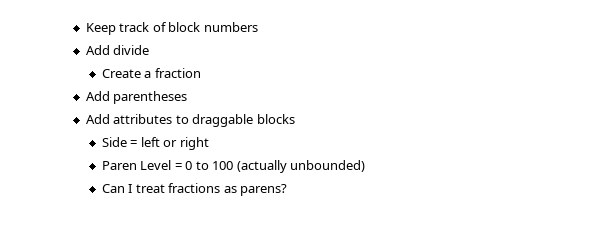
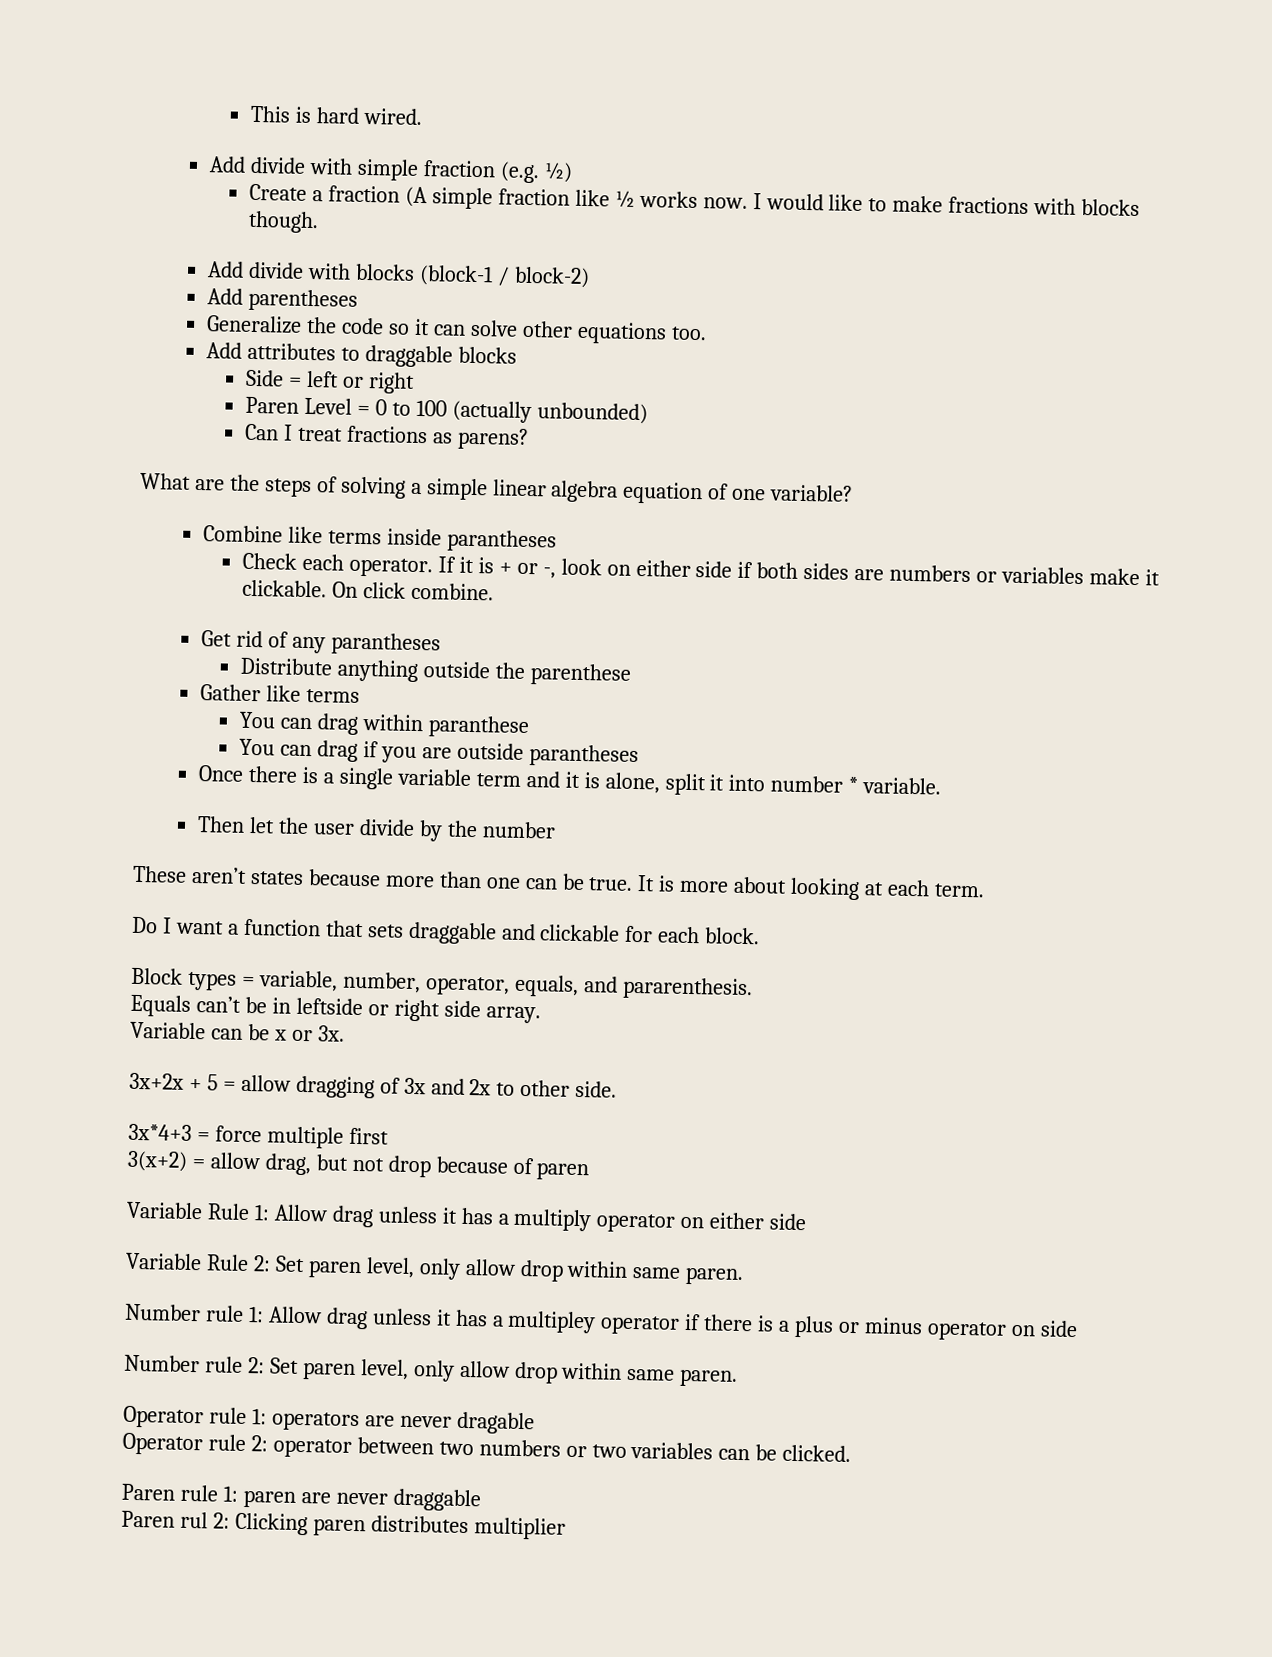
- Keep track of block numbers
- Add divide
- Create a fraction
+ This is hard wired.
+ Add divide with simple fraction (e.g. ½)
+ Create a fraction (A simple fraction like ½ works now. I would like to make fractions with blocks though.
+ Add divide with blocks (block-1 / block-2)
  Add parentheses
+ Generalize the code so it can solve other equations too.
+ What are the steps of solving a simple linear algebra equation of one variable?
+ Combine like terms inside parantheses
+ Check each operator. If it is + or -, look on either side if both sides are numbers or variables make it clickable. On click combine.
+ Get rid of any parantheses
+ Distribute anything outside the parenthese
+ Gather like terms
+ You can drag within paranthese
+ You can drag if you are outside parantheses
+ Once there is a single variable term and it is alone, split it into number * variable.
+ Then let the user divide by the number
+ These aren’t states because more than one can be true. It is more about looking at each term.
+ Do I want a function that sets draggable and clickable for each block.
+ Block types = variable, number, operator, equals, and pararenthesis.
+ Equals can’t be in leftside or right side array.
+ Variable can be x or 3x.
+ 3x+2x + 5 = allow dragging of 3x and 2x to other side.
+ 3x*4+3 = force multiple first
+ 3(x+2) = allow drag, but not drop because of paren
+ Variable Rule 1: Allow drag unless it has a multiply operator on either side
+ Variable Rule 2: Set paren level, only allow drop within same paren.
+ Number rule 1: Allow drag unless it has a multipley operator if there is a plus or minus operator on side
+ Number rule 2: Set paren level, only allow drop within same paren.
+ Operator rule 1: operators are never dragable
+ Operator rule 2: operator between two numbers or two variables can be clicked.
+ Paren rule 1: paren are never draggable
+ Paren rul 2: Clicking paren distributes multiplier

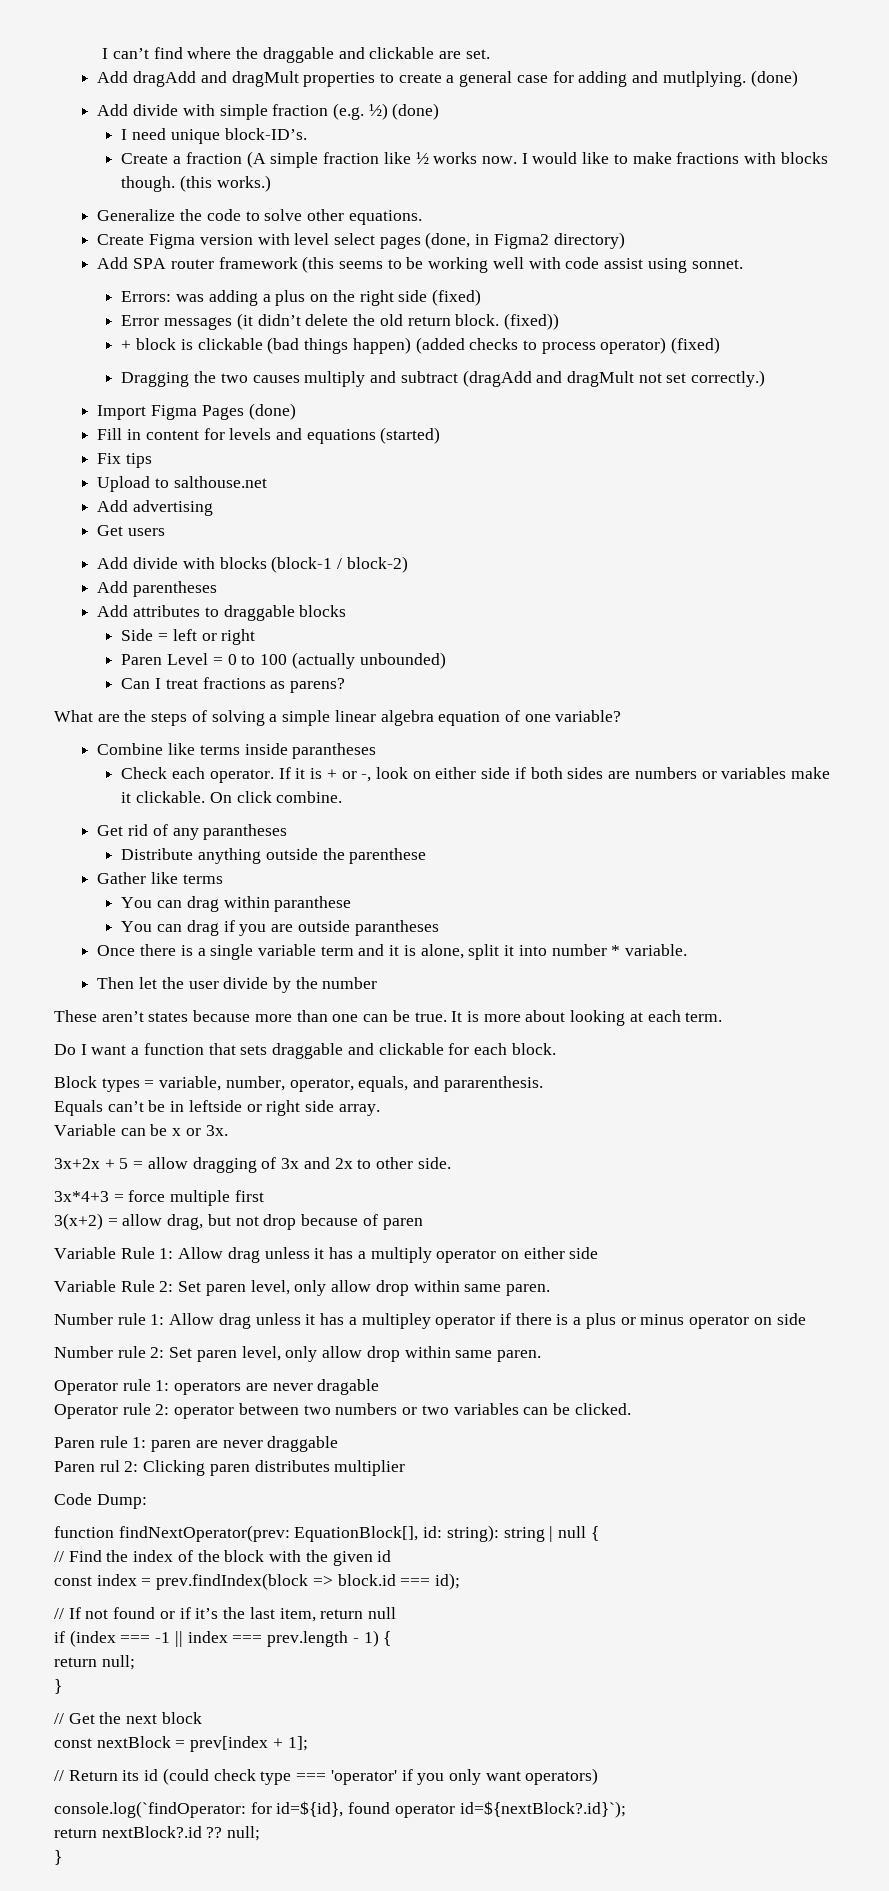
- This is hard wired.
+ I can’t find where the draggable and clickable are set.
+ Add dragAdd and dragMult properties to create a general case for adding and mutlplying. (done)
- Add divide with simple fraction (e.g. ½)
+ Add divide with simple fraction (e.g. ½) (done)
+ I need unique block-ID’s.
+ (this works.)
+ Generalize the code to solve other equations.
+ Create Figma version with level select pages (done, in Figma2 directory)
+ Add SPA router framework (this seems to be working well with code assist using sonnet.
+ Errors: was adding a plus on the right side (fixed)
+ Error messages (it didn’t delete the old return block. (fixed))
+ + block is clickable (bad things happen) (added checks to process operator) (fixed)
+ Dragging the two causes multiply and subtract (dragAdd and dragMult not set correctly.)
+ Import Figma Pages (done)
+ Fill in content for levels and equations (started)
+ Fix tips
+ Upload to salthouse.net
+ Add advertising
+ Get users
- Generalize the code so it can solve other equations too.
+ Code Dump:
+ function findNextOperator(prev: EquationBlock[], id: string): string | null {
+ // Find the index of the block with the given id
+ const index = prev.findIndex(block => block.id === id);
+ // If not found or if it’s the last item, return null
+ if (index === -1 || index === prev.length - 1) {
+ return null;
+ }
+ // Get the next block
+ const nextBlock = prev[index + 1];
+ // Return its id (could check type === 'operator' if you only want operators)
+ console.log(`findOperator: for id=${id}, found operator id=${nextBlock?.id}`);
+ return nextBlock?.id ?? null;
+ }

